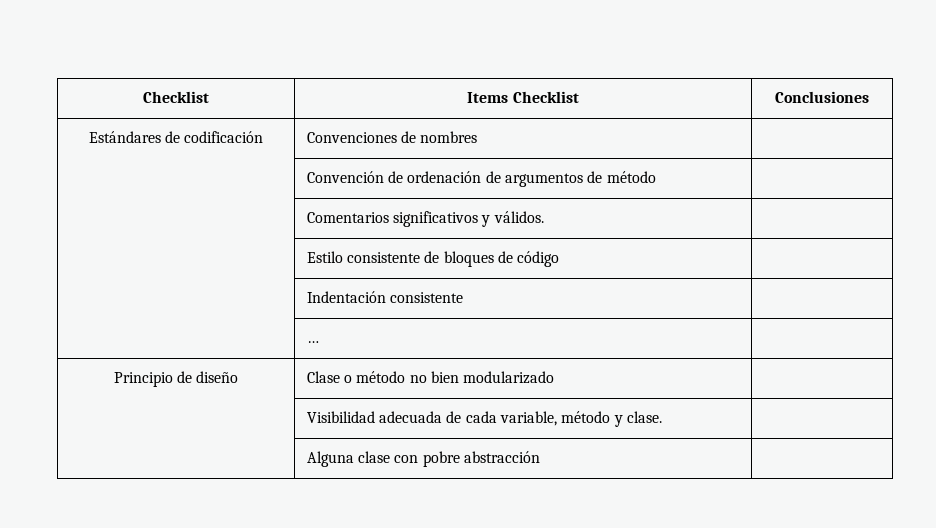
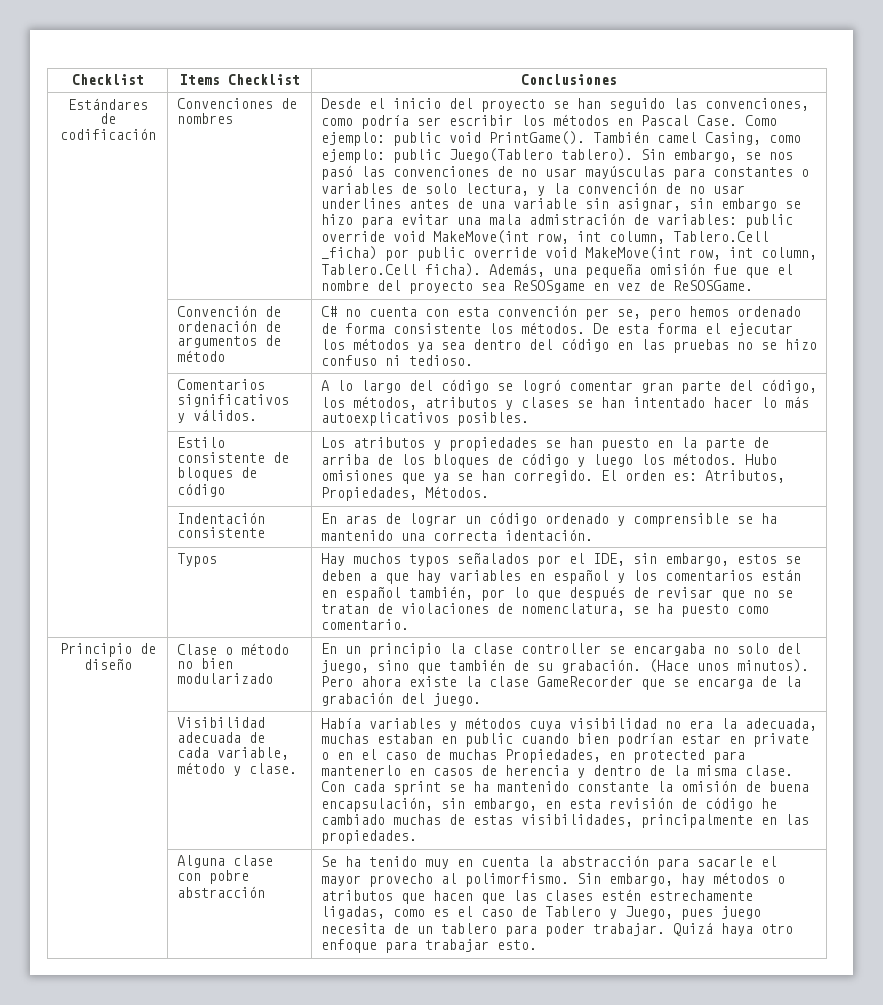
+ Desde el inicio del proyecto se han seguido las convenciones, como podría ser escribir los métodos en Pascal Case. Como ejemplo: public void PrintGame(). También camel Casing, como ejemplo: public Juego(Tablero tablero). Sin embargo, se nos pasó las convenciones de no usar mayúsculas para constantes o variables de solo lectura, y la convención de no usar underlines antes de una variable sin asignar, sin embargo se hizo para evitar una mala admistración de variables: public override void MakeMove(int row, int column, Tablero.Cell _ficha) por public override void MakeMove(int row, int column, Tablero.Cell ficha). Además, una pequeña omisión fue que el nombre del proyecto sea ReSOSgame en vez de ReSOSGame.
- | Comentarios significativos y válidos. |
+ C# no cuenta con esta convención per se, pero hemos ordenado de forma consistente los métodos. De esta forma el ejecutar los métodos ya sea dentro del código en las pruebas no se hizo confuso ni tedioso.
+ | Comentarios significativos y válidos. | A lo largo del código se logró comentar gran parte del código, los métodos, atributos y clases se han intentado hacer lo más autoexplicativos posibles.
- | Estilo consistente de bloques de código |
- | Indentación consistente |
- | … |
+ | Estilo consistente de bloques de código | Los atributos y propiedades se han puesto en la parte de arriba de los bloques de código y luego los métodos. Hubo omisiones que ya se han corregido. El orden es: Atributos, Propiedades, Métodos.
+ | Indentación consistente | En aras de lograr un código ordenado y comprensible se ha mantenido una correcta identación.
+ | Typos | Hay muchos typos señalados por el IDE, sin embargo, estos se deben a que hay variables en español y los comentarios están en español también, por lo que después de revisar que no se tratan de violaciones de nomenclatura, se ha puesto como comentario.
+ En un principio la clase controller se encargaba no solo del juego, sino que también de su grabación. (Hace unos minutos). Pero ahora existe la clase GameRecorder que se encarga de la grabación del juego.
+ Había variables y métodos cuya visibilidad no era la adecuada, muchas estaban en public cuando bien podrían estar en private o en el caso de muchas Propiedades, en protected para mantenerlo en casos de herencia y dentro de la misma clase. Con cada sprint se ha mantenido constante la omisión de buena encapsulación, sin embargo, en esta revisión de código he cambiado muchas de estas visibilidades, principalmente en las propiedades.
+ Se ha tenido muy en cuenta la abstracción para sacarle el mayor provecho al polimorfismo. Sin embargo, hay métodos o atributos que hacen que las clases estén estrechamente ligadas, como es el caso de Tablero y Juego, pues juego necesita de un tablero para poder trabajar. Quizá haya otro enfoque para trabajar esto.

